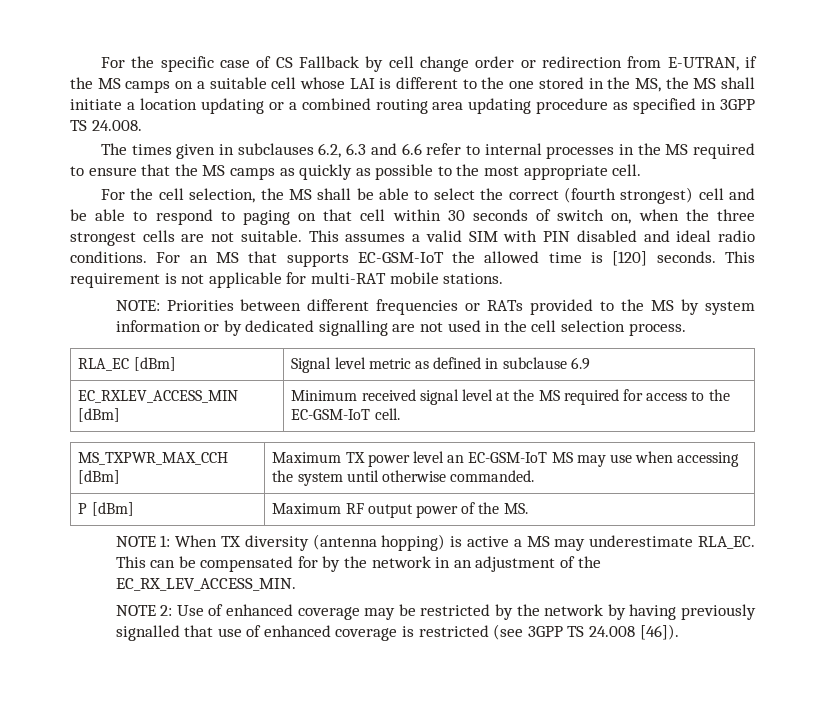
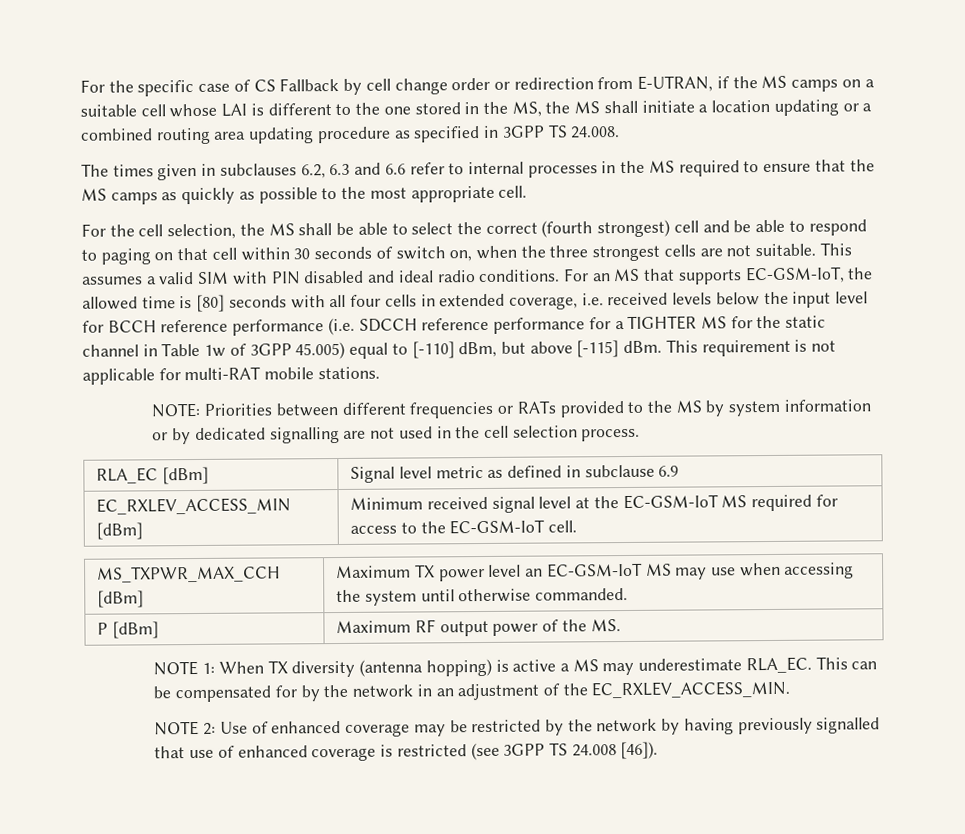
- For an MS that supports EC-GSM-IoT the allowed time is [120] seconds.
+ For an MS that supports EC-GSM-IoT, the allowed time is [80] seconds with all four cells in extended coverage, i.e. received levels below the input level for BCCH reference performance (i.e. SDCCH reference performance for a TIGHTER MS for the static channel in Table 1w of 3GPP 45.005) equal to [-110] dBm, but above [-115] dBm.
- EC_RXLEV_ACCESS_MIN [dBm] | Minimum received signal level at the MS required for access to the EC-GSM-IoT cell.
+ EC_RXLEV_ACCESS_MIN [dBm] | Minimum received signal level at the EC-GSM-IoT MS required for access to the EC-GSM-IoT cell.
- This can be compensated for by the network in an adjustment of the EC_RX_LEV_ACCESS_MIN.
+ This can be compensated for by the network in an adjustment of the EC_RXLEV_ACCESS_MIN.

